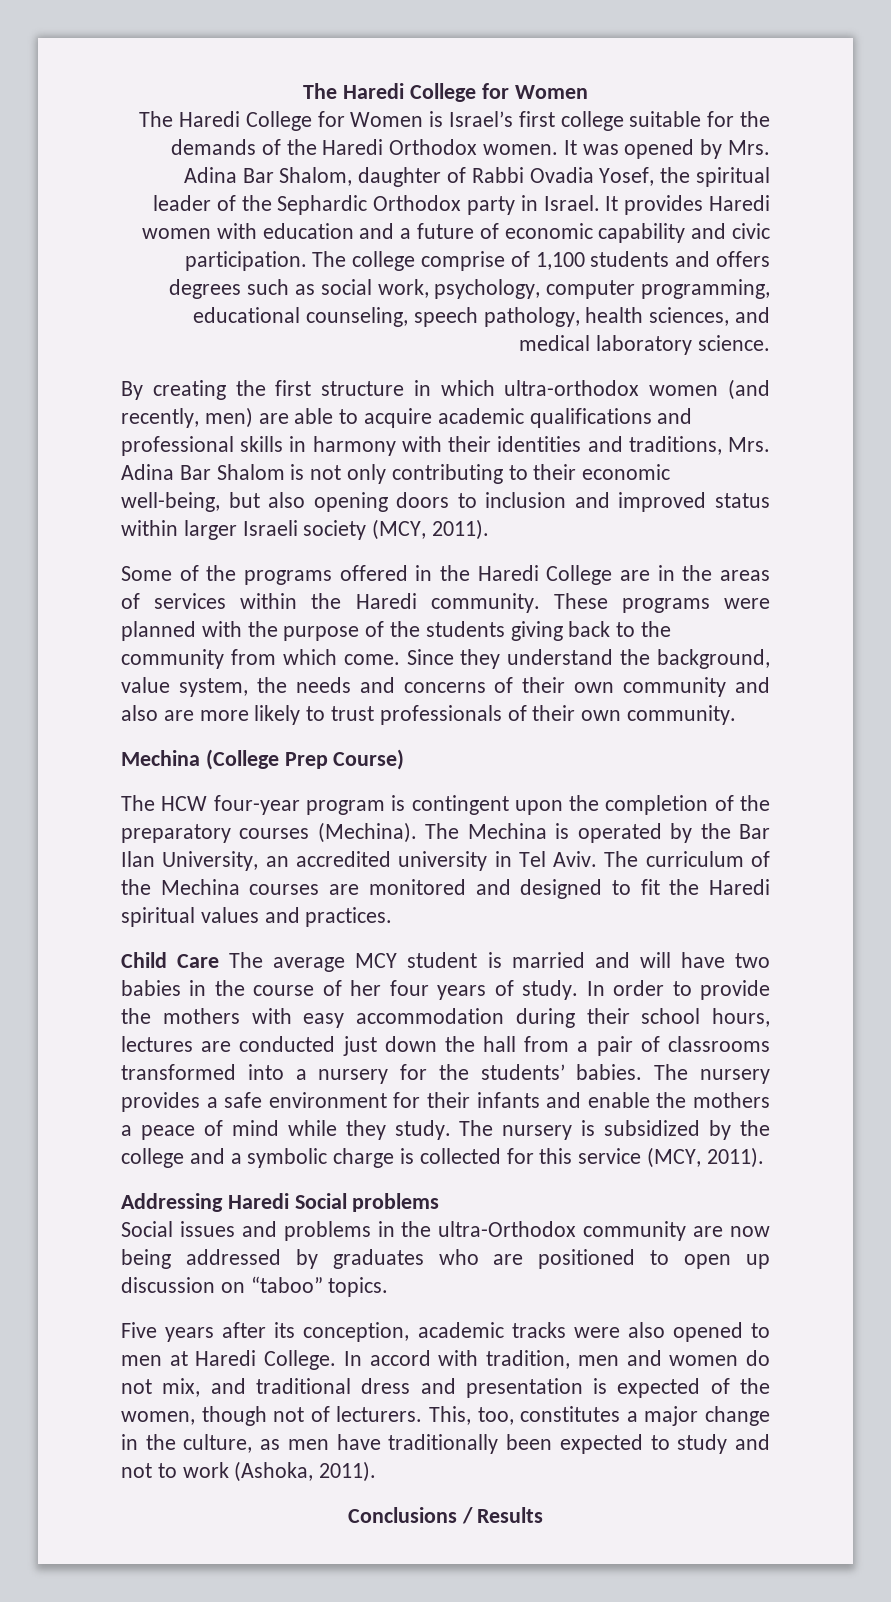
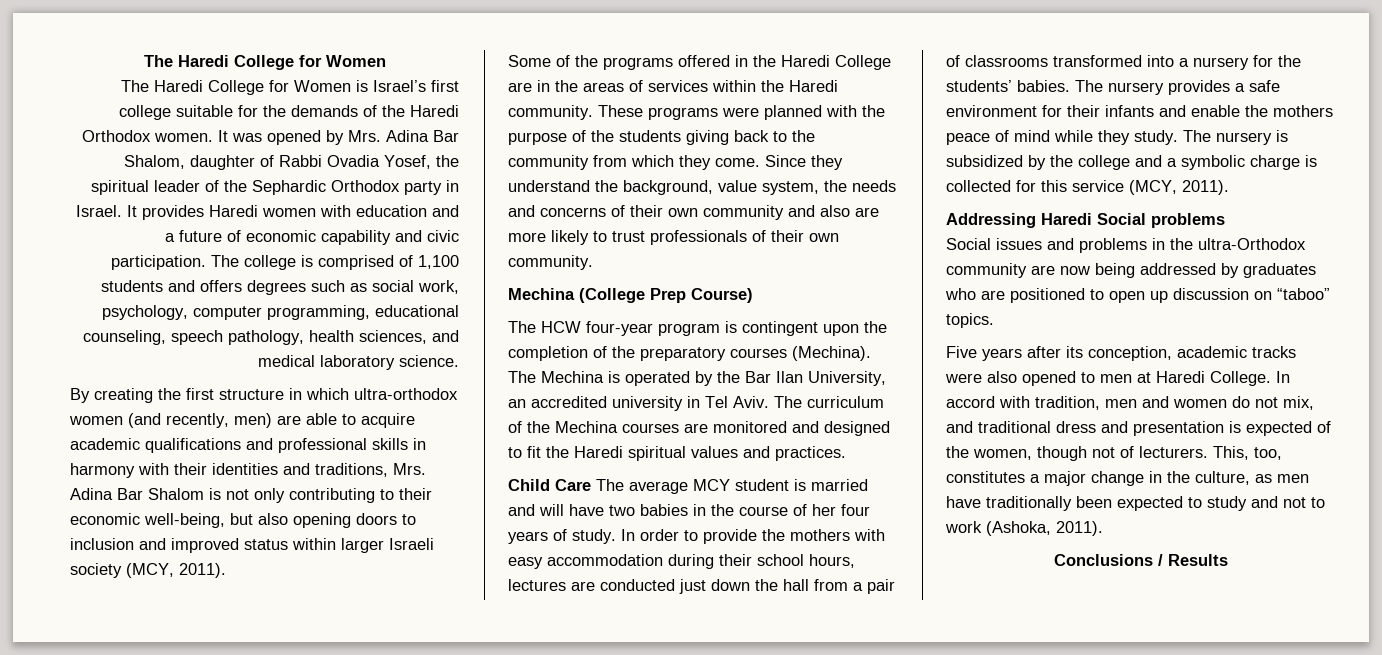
- The college comprise of 1,100 students and offers degrees such as social work, psychology, computer programming, educational counseling, speech pathology, health sciences, and medical laboratory science.
+ The college is comprised of 1,100 students and offers degrees such as social work, psychology, computer programming, educational counseling, speech pathology, health sciences, and medical laboratory science.
- These programs were planned with the purpose of the students giving back to the community from which come.
+ These programs were planned with the purpose of the students giving back to the community from which they come.
- The nursery provides a safe environment for their infants and enable the mothers a peace of mind while they study.
+ The nursery provides a safe environment for their infants and enable the mothers peace of mind while they study.

